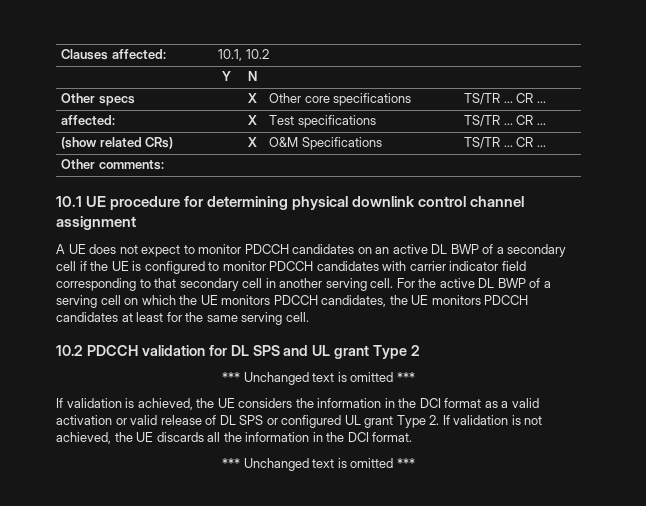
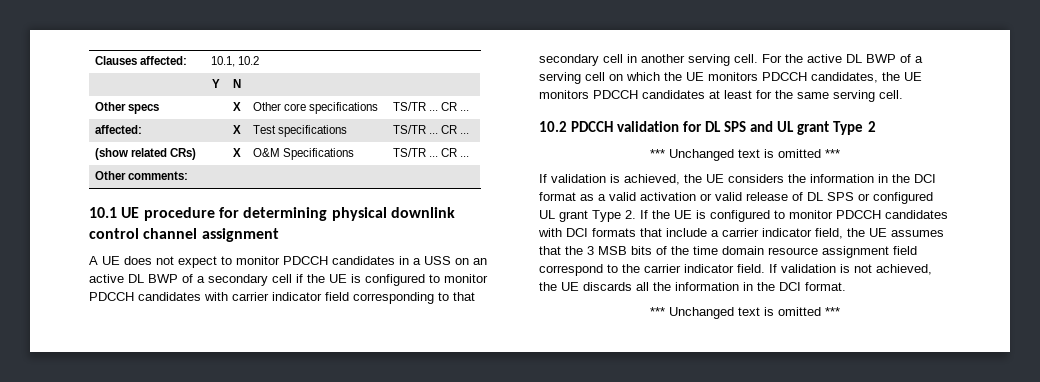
- A UE does not expect to monitor PDCCH candidates on an active DL BWP of a secondary cell if the UE is configured to monitor PDCCH candidates with carrier indicator field corresponding to that secondary cell in another serving cell.
+ A UE does not expect to monitor PDCCH candidates in a USS on an active DL BWP of a secondary cell if the UE is configured to monitor PDCCH candidates with carrier indicator field corresponding to that secondary cell in another serving cell.
- If validation is achieved, the UE considers the information in the DCI format as a valid activation or valid release of DL SPS or configured UL grant Type 2. If validation is not achieved, the UE discards all the information in the DCI format.
+ If validation is achieved, the UE considers the information in the DCI format as a valid activation or valid release of DL SPS or configured UL grant Type 2. If the UE is configured to monitor PDCCH candidates with DCI formats that include a carrier indicator field, the UE assumes that the 3 MSB bits of the time domain resource assignment field correspond to the carrier indicator field. If validation is not achieved, the UE discards all the information in the DCI format.

